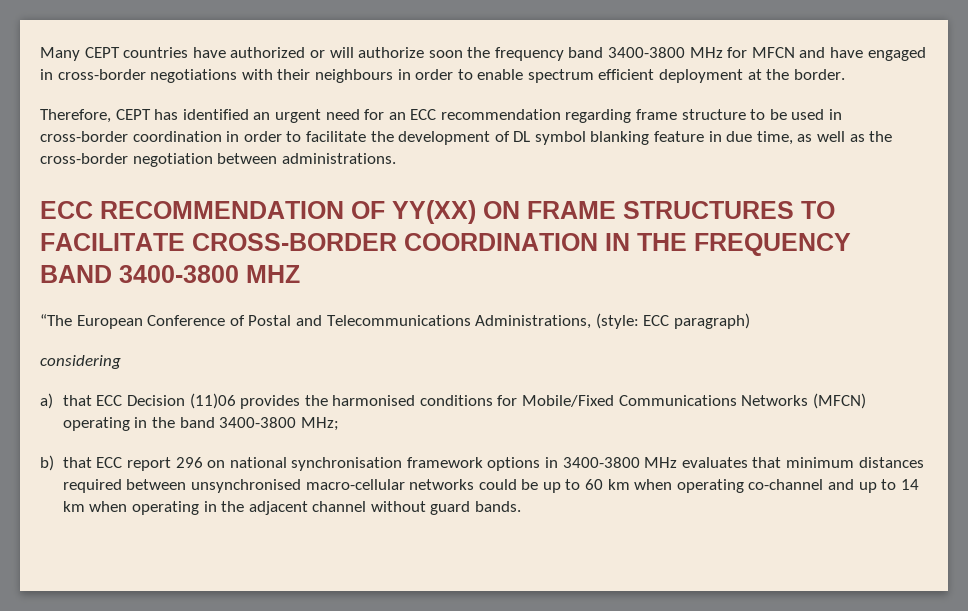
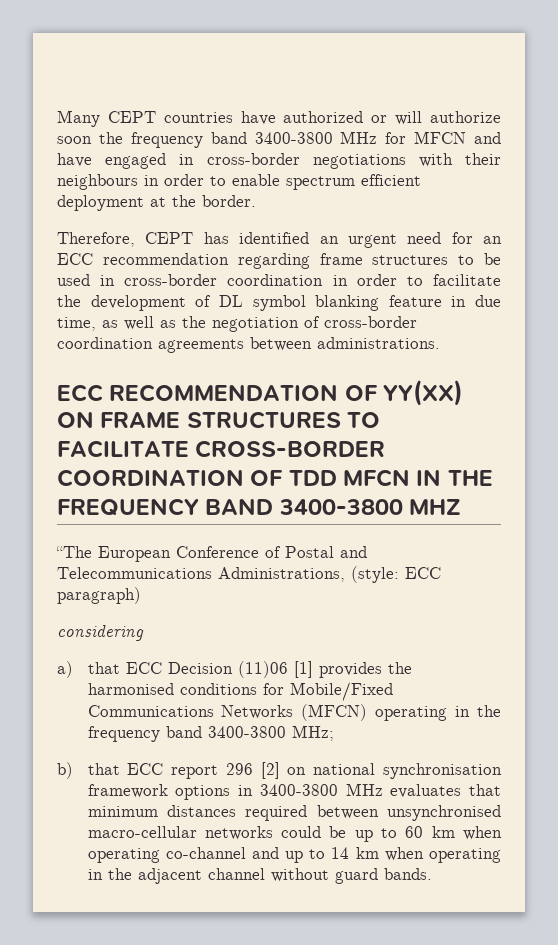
- Therefore, CEPT has identified an urgent need for an ECC recommendation regarding frame structure to be used in cross-border coordination in order to facilitate the development of DL symbol blanking feature in due time, as well as the cross-border negotiation between administrations.
+ Therefore, CEPT has identified an urgent need for an ECC recommendation regarding frame structures to be used in cross-border coordination in order to facilitate the development of DL symbol blanking feature in due time, as well as the negotiation of cross-border coordination agreements between administrations.
- ECC RECOMMENDATION OF YY(XX) ON FRAME STRUCTURES TO FACILITATE CROSS-BORDER COORDINATION IN THE FREQUENCY BAND 3400-3800 MHZ
+ ECC RECOMMENDATION OF YY(XX) ON FRAME STRUCTURES TO FACILITATE CROSS-BORDER COORDINATION OF TDD MFCN IN THE FREQUENCY BAND 3400-3800 MHZ
- a) that ECC Decision (11)06 provides the harmonised conditions for Mobile/Fixed Communications Networks (MFCN) operating in the band 3400-3800 MHz;
+ a) that ECC Decision (11)06 [1] provides the harmonised conditions for Mobile/Fixed Communications Networks (MFCN) operating in the frequency band 3400-3800 MHz;
- b) that ECC report 296 on national synchronisation framework options in 3400-3800 MHz evaluates that minimum distances required between unsynchronised macro-cellular networks could be up to 60 km when operating co-channel and up to 14 km when operating in the adjacent channel without guard bands.
+ b) that ECC report 296 [2] on national synchronisation framework options in 3400-3800 MHz evaluates that minimum distances required between unsynchronised macro-cellular networks could be up to 60 km when operating co-channel and up to 14 km when operating in the adjacent channel without guard bands.

